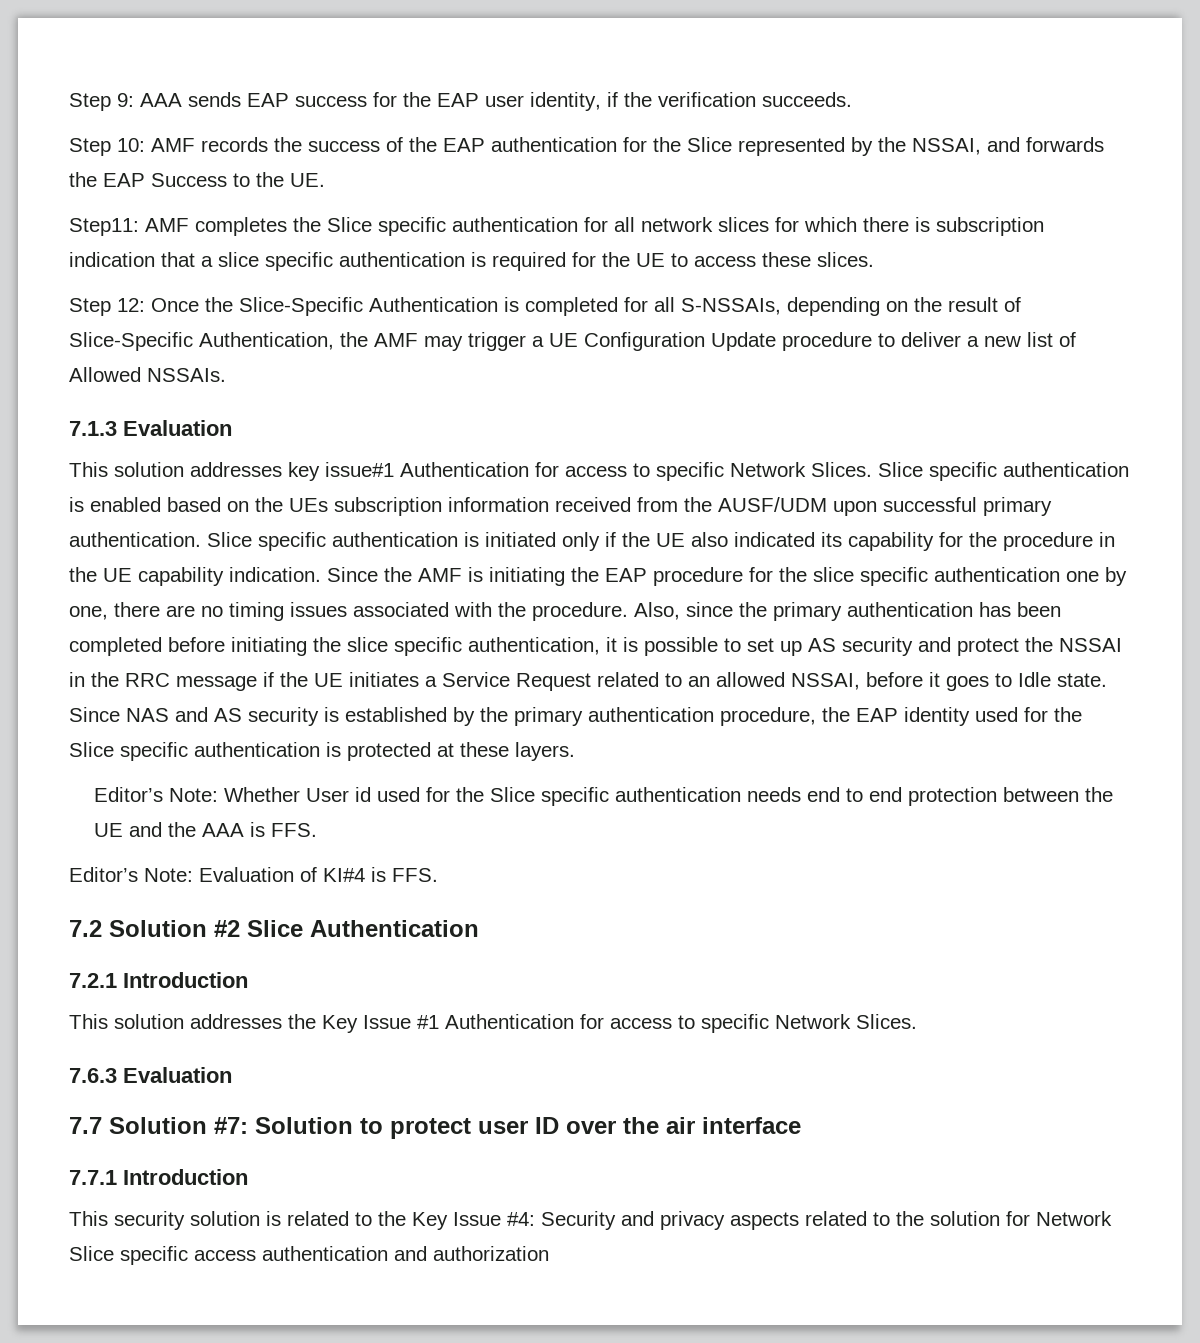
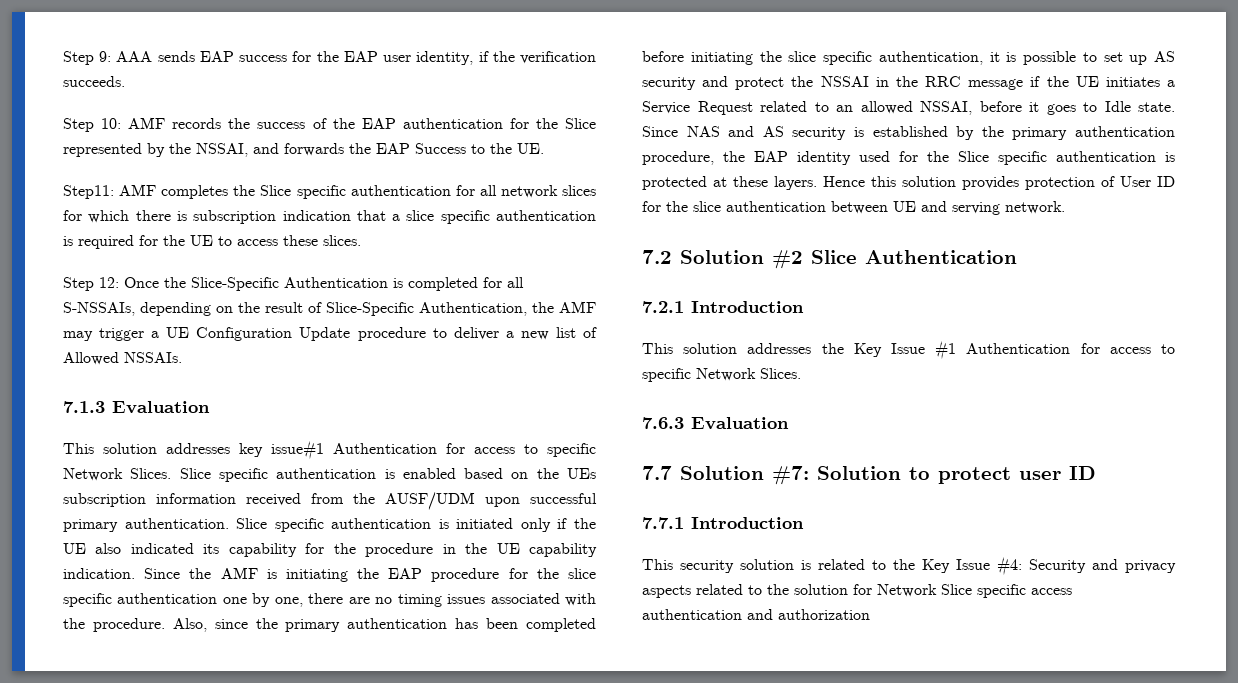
- Since NAS and AS security is established by the primary authentication procedure, the EAP identity used for the Slice specific authentication is protected at these layers.
- Editor’s Note: Whether User id used for the Slice specific authentication needs end to end protection between the UE and the AAA is FFS.
- Editor’s Note: Evaluation of KI#4 is FFS.
+ Since NAS and AS security is established by the primary authentication procedure, the EAP identity used for the Slice specific authentication is protected at these layers. Hence this solution provides protection of User ID for the slice authentication between UE and serving network.
- 7.7 Solution #7: Solution to protect user ID over the air interface
+ 7.7 Solution #7: Solution to protect user ID

